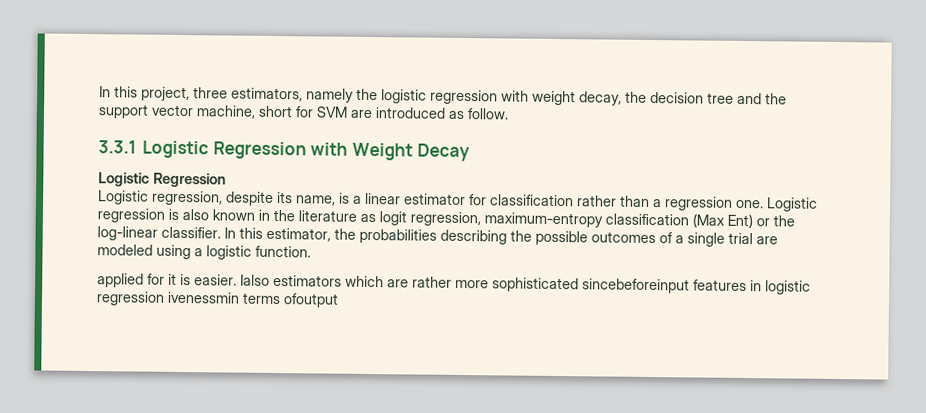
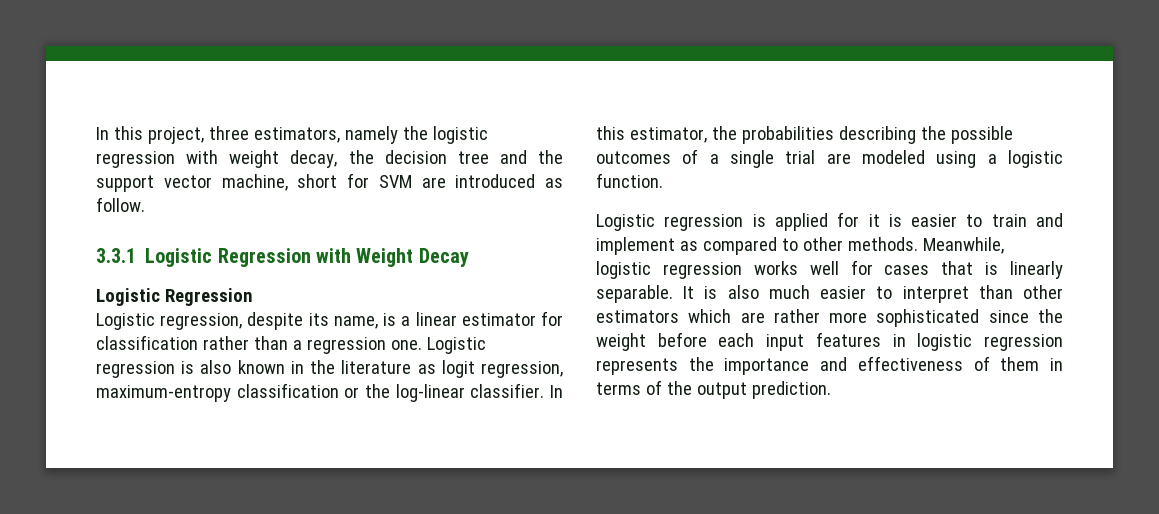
- Logistic regression is also known in the literature as logit regression, maximum-entropy classification (Max Ent) or the log-linear classifier.
+ Logistic regression is also known in the literature as logit regression, maximum-entropy classification or the log-linear classifier.
- applied for it is easier. Ialso estimators which are rather more sophisticated sincebeforeinput features in logistic regression ivenessmin terms ofoutput
+ Logistic regression is applied for it is easier to train and implement as compared to other methods. Meanwhile, logistic regression works well for cases that is linearly separable. It is also much easier to interpret than other estimators which are rather more sophisticated since the weight before each input features in logistic regression represents the importance and effectiveness of them in terms of the output prediction.

